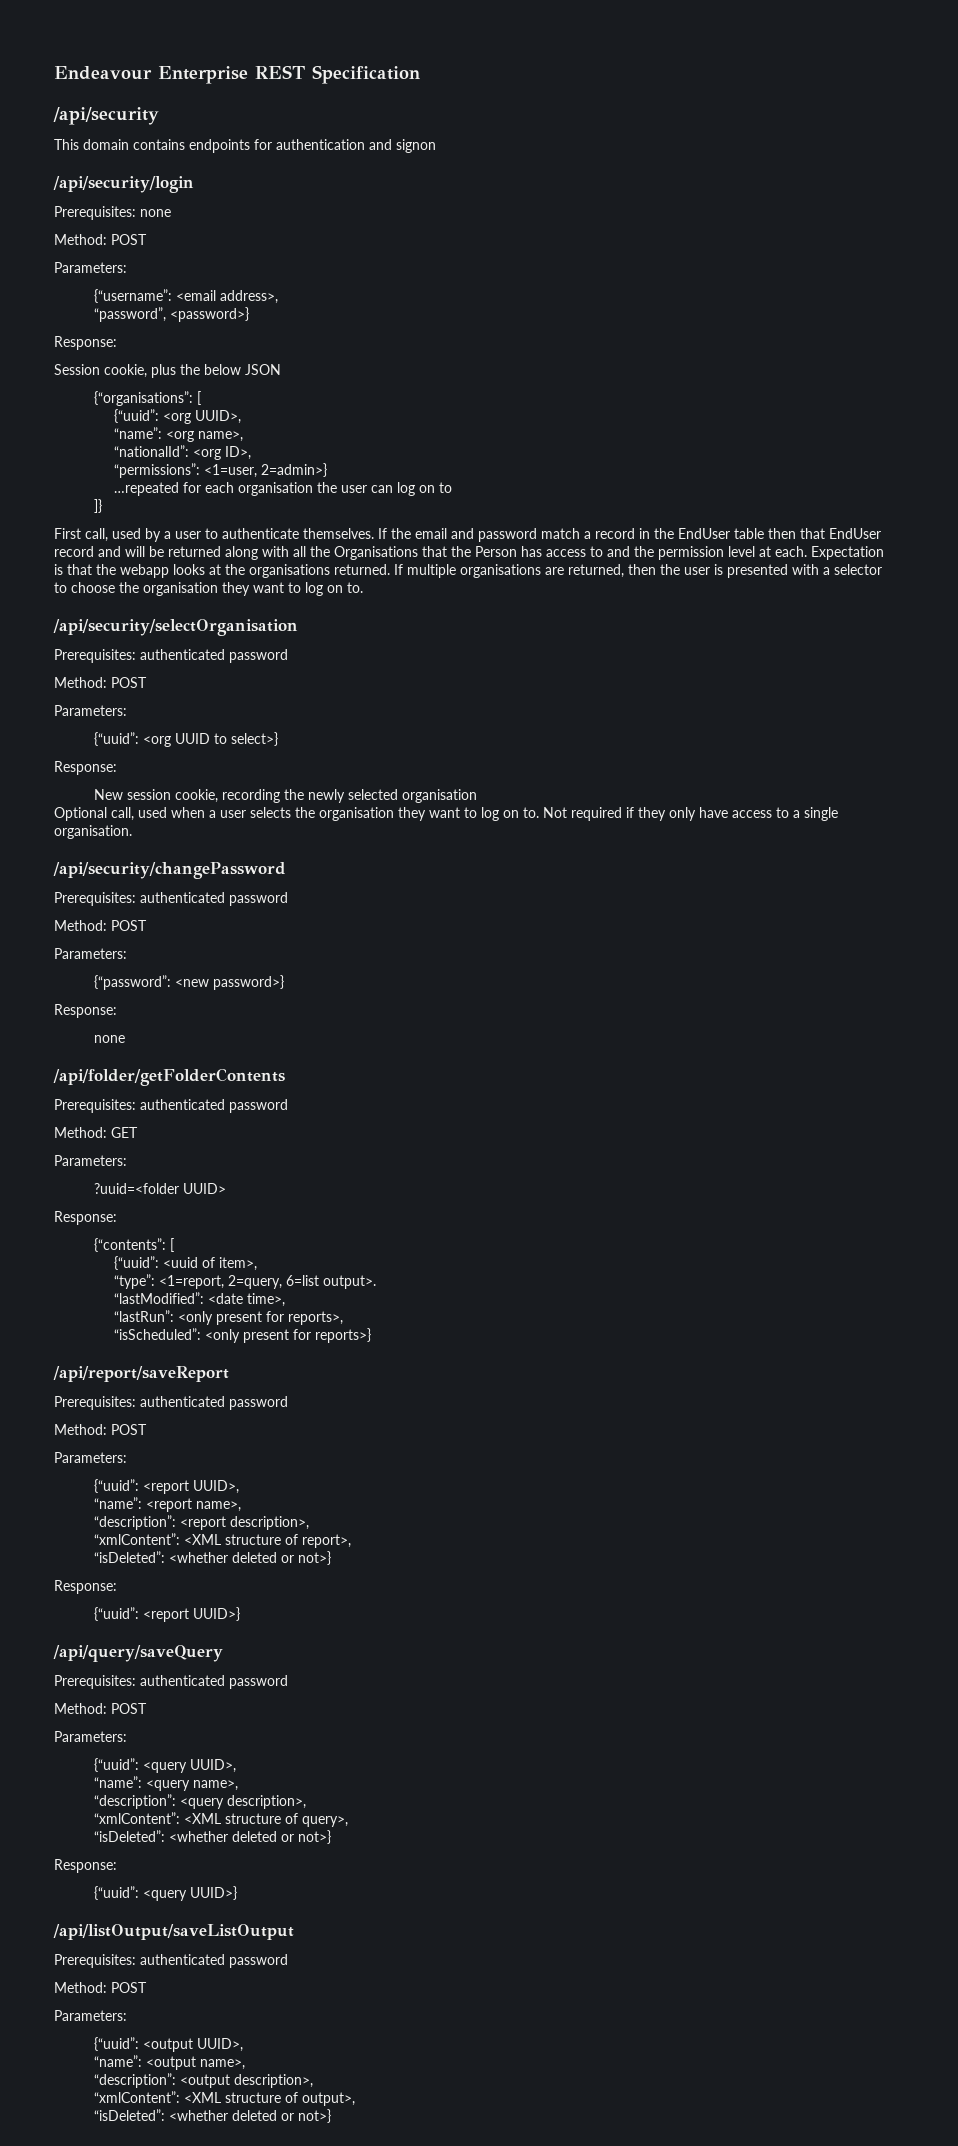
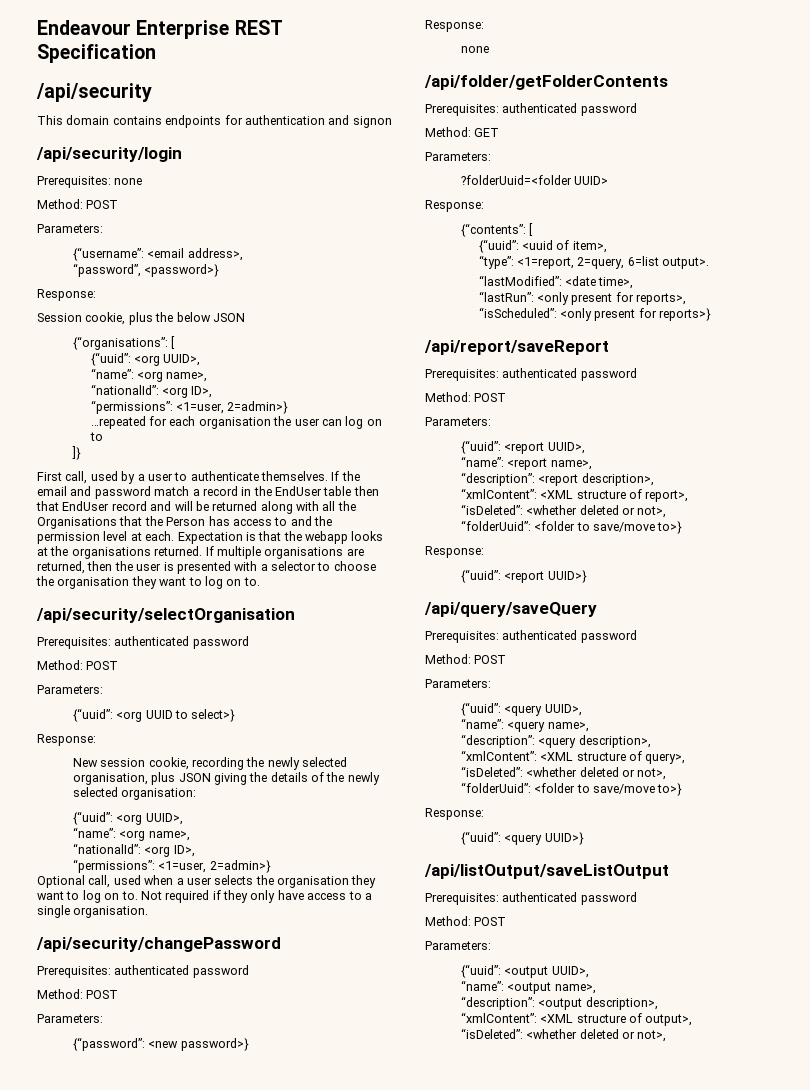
- New session cookie, recording the newly selected organisation
+ New session cookie, recording the newly selected organisation, plus JSON giving the details of the newly selected organisation:
+ {“uuid”: <org UUID>,
+ “name”: <org name>,
+ “nationalId”: <org ID>,
+ “permissions”: <1=user, 2=admin>}
- ?uuid=<folder UUID>
+ ?folderUuid=<folder UUID>
  “xmlContent”: <XML structure of report>,
- “isDeleted”: <whether deleted or not>}
+ “isDeleted”: <whether deleted or not>,
+ “folderUuid”: <folder to save/move to>}
  “xmlContent”: <XML structure of query>,
- “isDeleted”: <whether deleted or not>}
+ “isDeleted”: <whether deleted or not>,
+ “folderUuid”: <folder to save/move to>}
  “xmlContent”: <XML structure of output>,
- “isDeleted”: <whether deleted or not>}
+ “isDeleted”: <whether deleted or not>,

